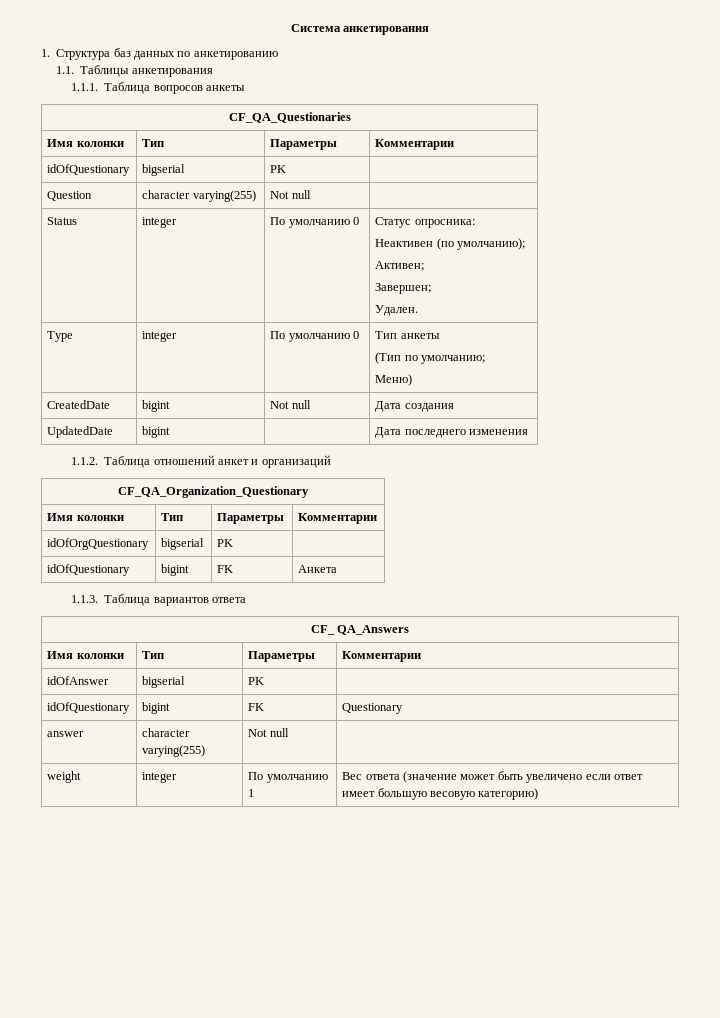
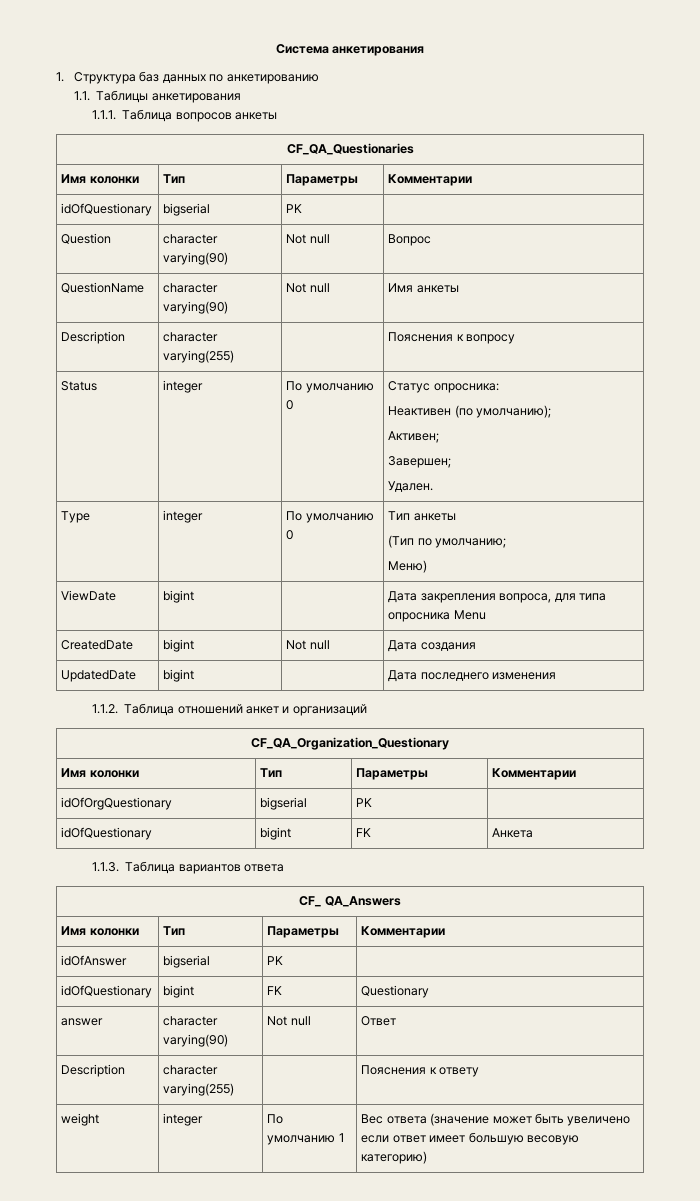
- Question | character varying(255) | Not null |
+ Question | character varying(90) | Not null | Вопрос
+ QuestionName | character varying(90) | Not null | Имя анкеты
+ Description | character varying(255) | | Пояснения к вопросу
+ ViewDate | bigint | | Дата закрепления вопроса, для типа опросника Menu
- answer | character varying(255) | Not null |
+ answer | character varying(90) | Not null | Ответ
+ Description | character varying(255) | | Пояснения к ответу

